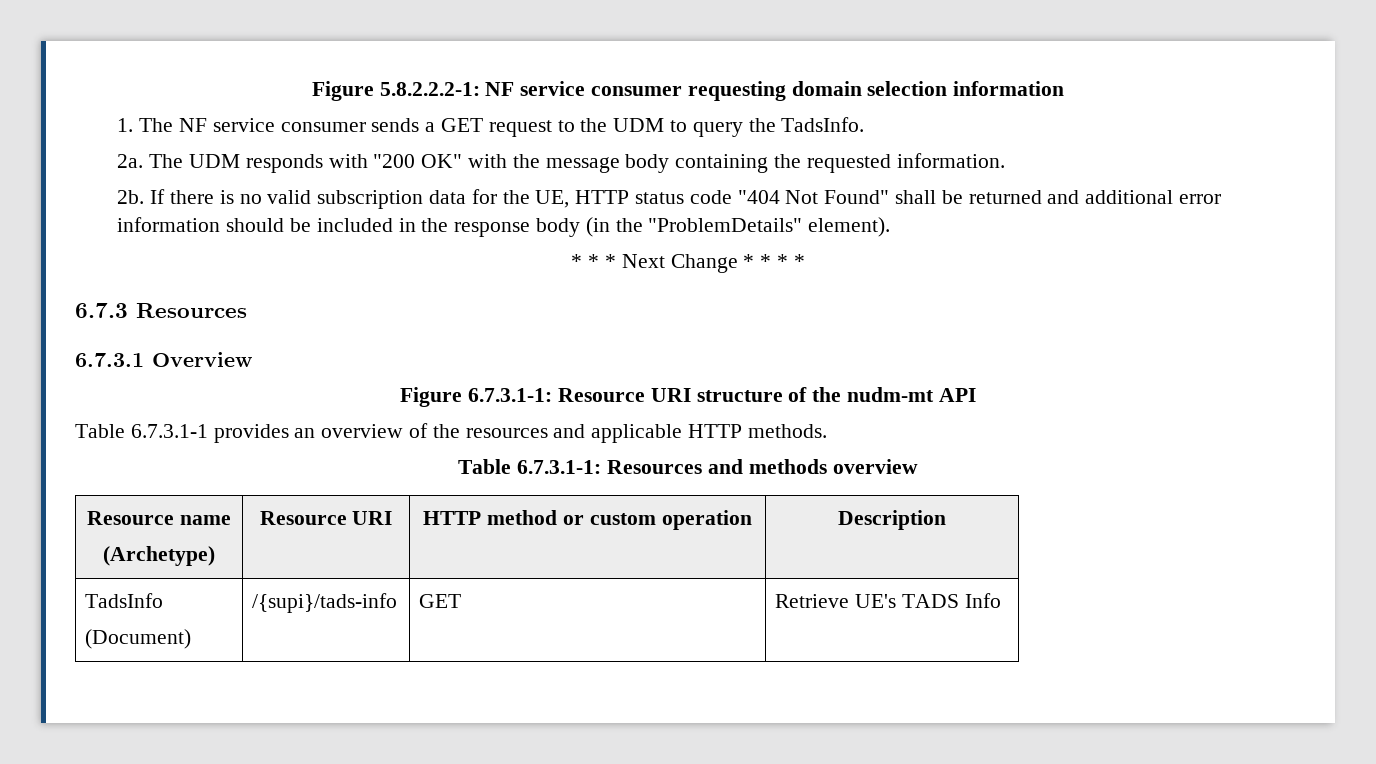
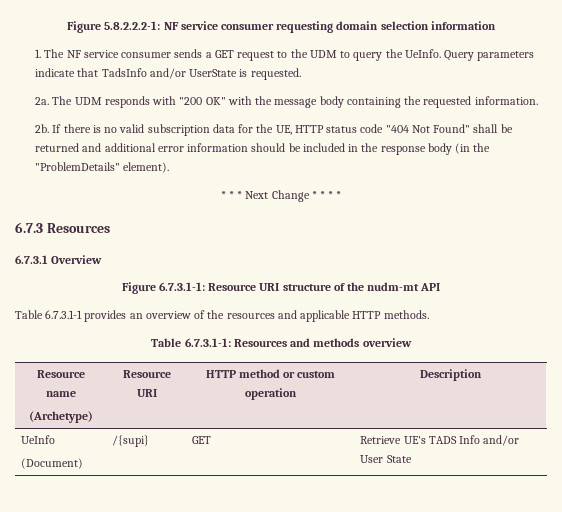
- 1. The NF service consumer sends a GET request to the UDM to query the TadsInfo.
+ 1. The NF service consumer sends a GET request to the UDM to query the UeInfo. Query parameters indicate that TadsInfo and/or UserState is requested.
- TadsInfo
- (Document) | /{supi}/tads-info | GET | Retrieve UE's TADS Info
+ UeInfo
+ (Document) | /{supi} | GET | Retrieve UE's TADS Info and/or User State

